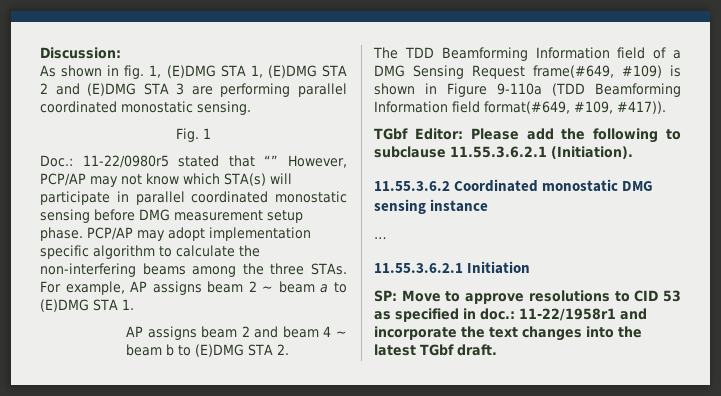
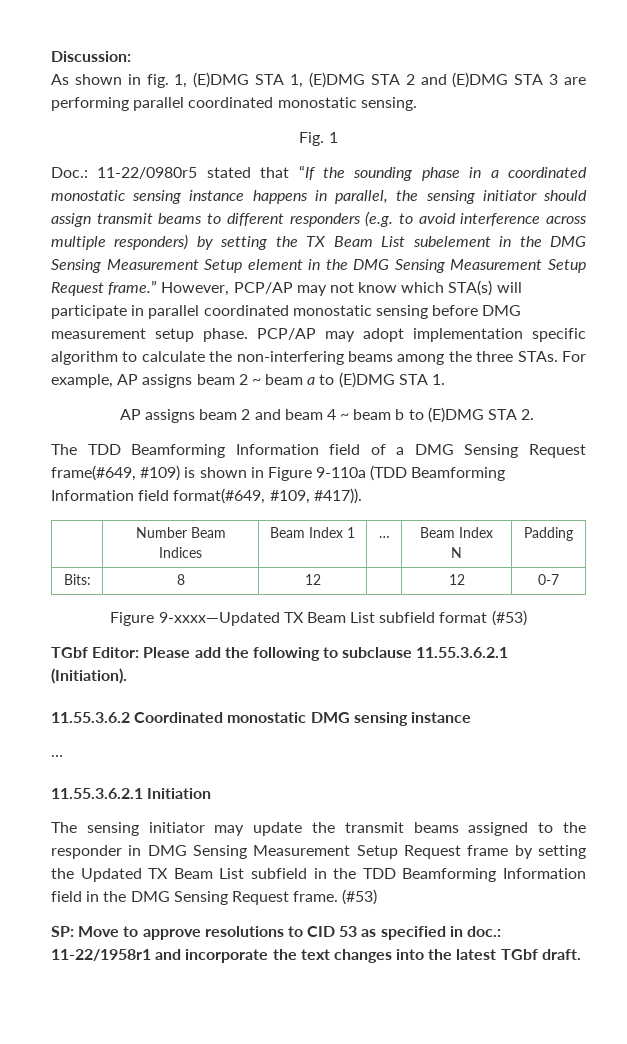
- Doc.: 11-22/0980r5 stated that “” However, PCP/AP may not know which STA(s) will participate in parallel coordinated monostatic sensing before DMG measurement setup phase.
+ Doc.: 11-22/0980r5 stated that “If the sounding phase in a coordinated monostatic sensing instance happens in parallel, the sensing initiator should assign transmit beams to different responders (e.g. to avoid interference across multiple responders) by setting the TX Beam List subelement in the DMG Sensing Measurement Setup element in the DMG Sensing Measurement Setup Request frame.” However, PCP/AP may not know which STA(s) will participate in parallel coordinated monostatic sensing before DMG measurement setup phase.
+ | Number Beam Indices | Beam Index 1 | … | Beam Index N | Padding
+ Bits: | 8 | 12 | | 12 | 0-7
+ Figure 9-xxxx—Updated TX Beam List subfield format (#53)
+ The sensing initiator may update the transmit beams assigned to the responder in DMG Sensing Measurement Setup Request frame by setting the Updated TX Beam List subfield in the TDD Beamforming Information field in the DMG Sensing Request frame. (#53)

